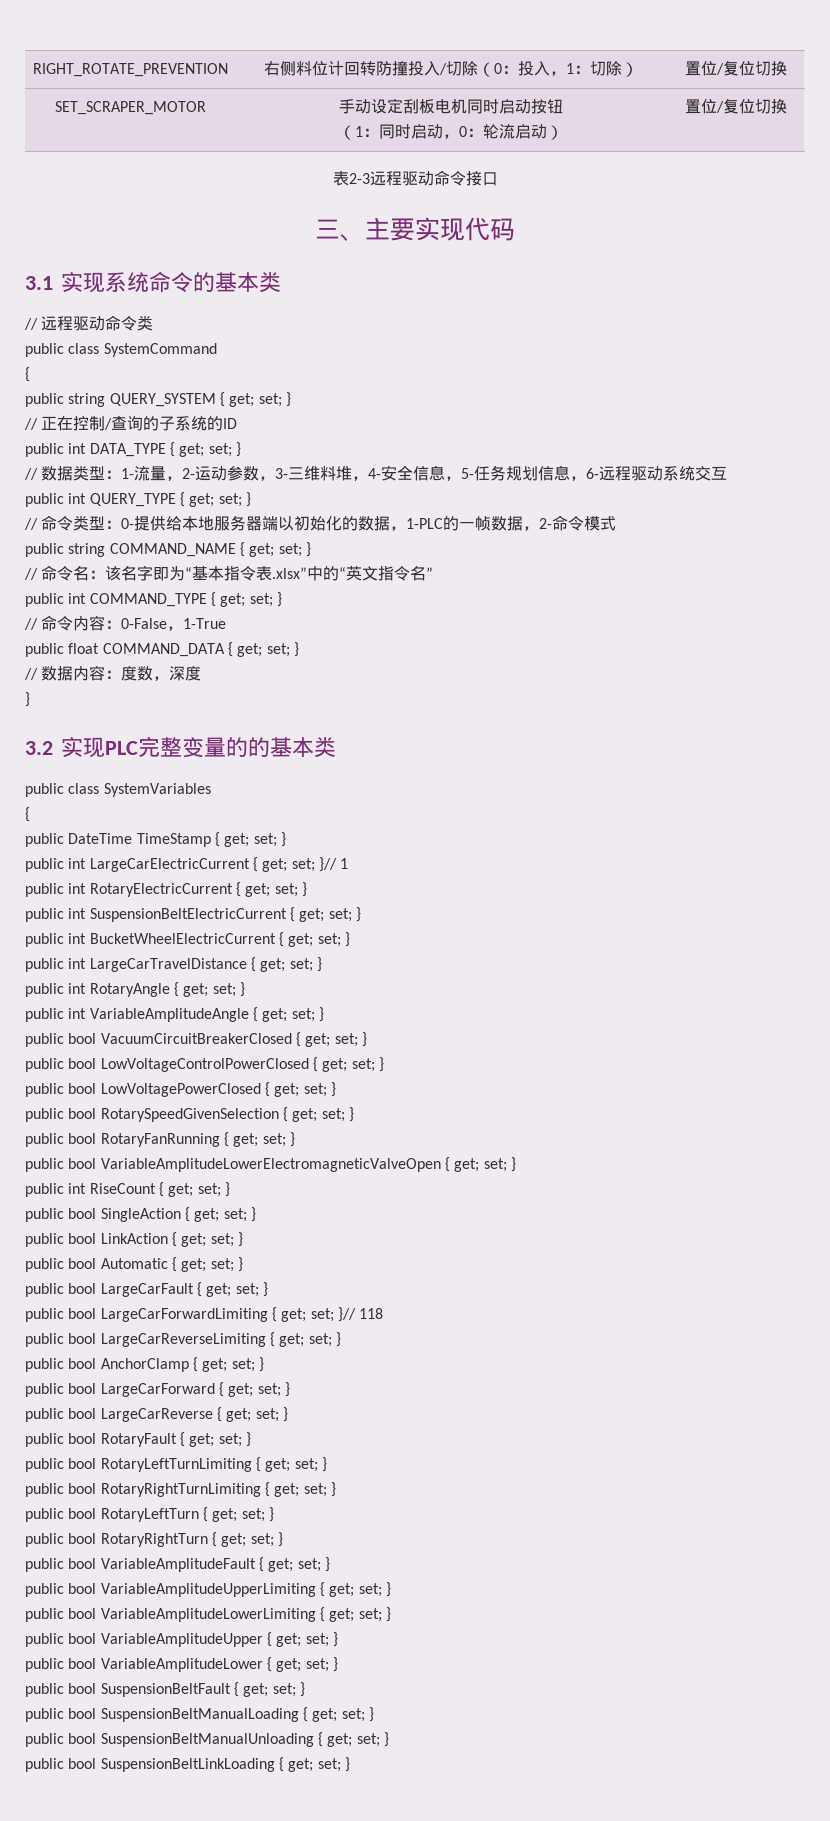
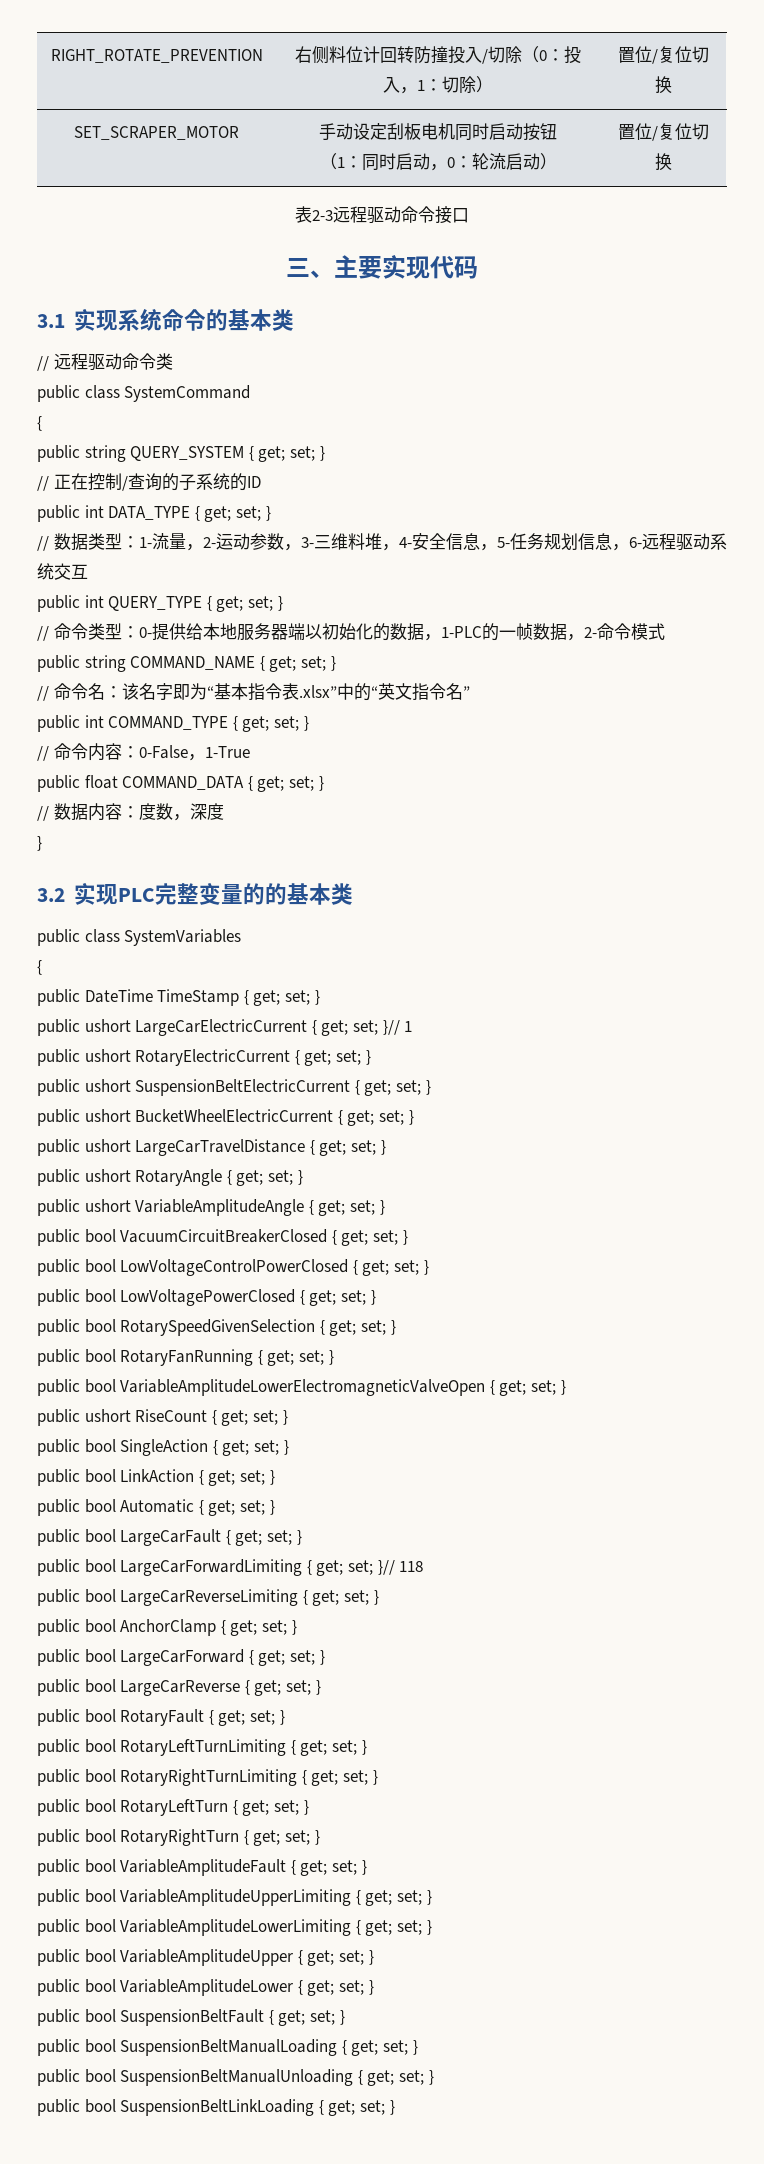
- public int LargeCarElectricCurrent { get; set; }// 1
+ public ushort LargeCarElectricCurrent { get; set; }// 1
- public int RotaryElectricCurrent { get; set; }
+ public ushort RotaryElectricCurrent { get; set; }
- public int SuspensionBeltElectricCurrent { get; set; }
+ public ushort SuspensionBeltElectricCurrent { get; set; }
- public int BucketWheelElectricCurrent { get; set; }
+ public ushort BucketWheelElectricCurrent { get; set; }
- public int LargeCarTravelDistance { get; set; }
+ public ushort LargeCarTravelDistance { get; set; }
- public int RotaryAngle { get; set; }
+ public ushort RotaryAngle { get; set; }
- public int VariableAmplitudeAngle { get; set; }
+ public ushort VariableAmplitudeAngle { get; set; }
- public int RiseCount { get; set; }
+ public ushort RiseCount { get; set; }

